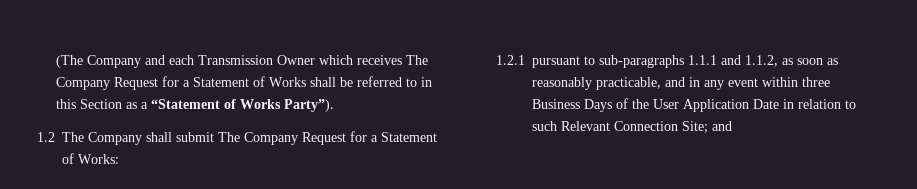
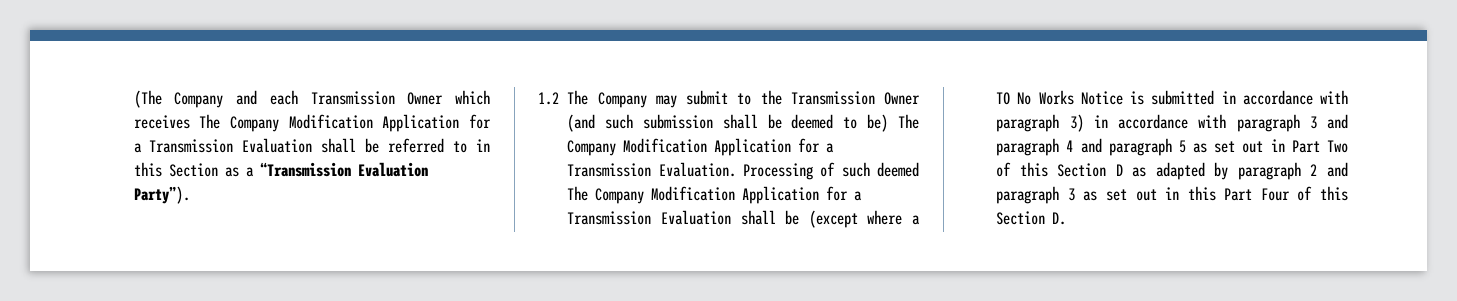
- (The Company and each Transmission Owner which receives The Company Request for a Statement of Works shall be referred to in this Section as a “Statement of Works Party”).
+ (The Company and each Transmission Owner which receives The Company Modification Application for a Transmission Evaluation shall be referred to in this Section as a “Transmission Evaluation Party”).
- 1.2 The Company shall submit The Company Request for a Statement of Works:
- 1.2.1 pursuant to sub-paragraphs 1.1.1 and 1.1.2, as soon as reasonably practicable, and in any event within three Business Days of the User Application Date in relation to such Relevant Connection Site; and
+ 1.2 The Company may submit to the Transmission Owner (and such submission shall be deemed to be) The Company Modification Application for a Transmission Evaluation. Processing of such deemed The Company Modification Application for a Transmission Evaluation shall be (except where a TO No Works Notice is submitted in accordance with paragraph 3) in accordance with paragraph 3 and paragraph 4 and paragraph 5 as set out in Part Two of this Section D as adapted by paragraph 2 and paragraph 3 as set out in this Part Four of this Section D.

